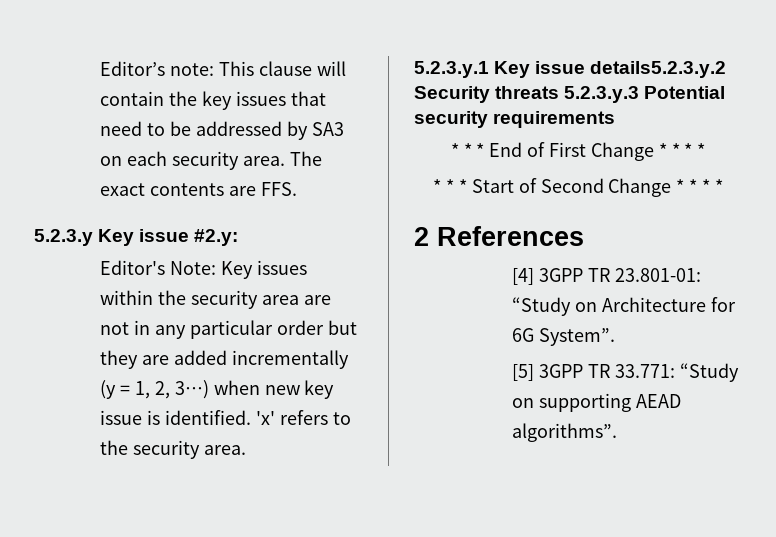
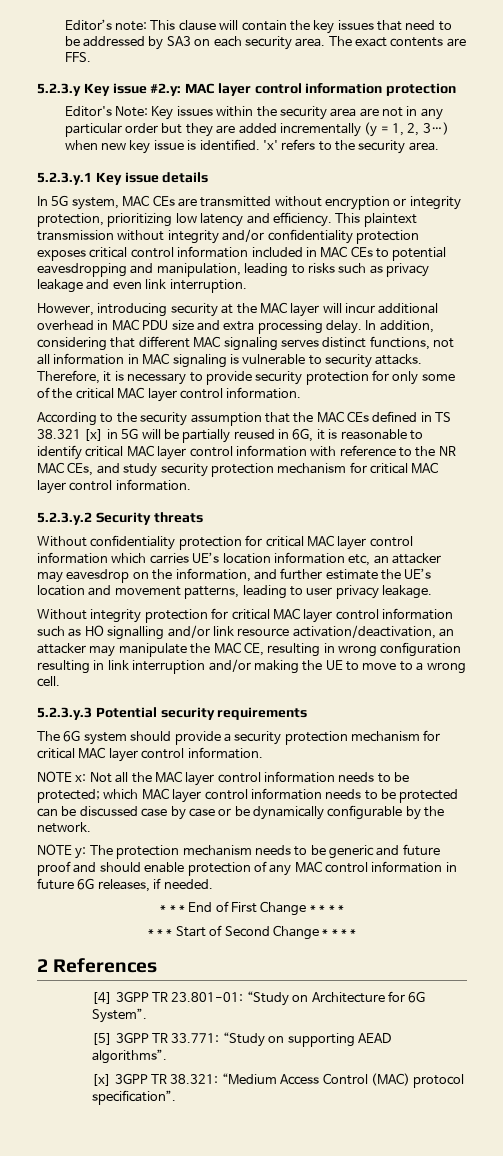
- 5.2.3.y Key issue #2.y:
+ 5.2.3.y Key issue #2.y: MAC layer control information protection
- 5.2.3.y.1 Key issue details5.2.3.y.2 Security threats 5.2.3.y.3 Potential security requirements
+ 5.2.3.y.1 Key issue details
+ In 5G system, MAC CEs are transmitted without encryption or integrity protection, prioritizing low latency and efficiency. This plaintext transmission without integrity and/or confidentiality protection exposes critical control information included in MAC CEs to potential eavesdropping and manipulation, leading to risks such as privacy leakage and even link interruption.
+ However, introducing security at the MAC layer will incur additional overhead in MAC PDU size and extra processing delay. In addition, considering that different MAC signaling serves distinct functions, not all information in MAC signaling is vulnerable to security attacks. Therefore, it is necessary to provide security protection for only some of the critical MAC layer control information.
+ According to the security assumption that the MAC CEs defined in TS 38.321 [x] in 5G will be partially reused in 6G, it is reasonable to identify critical MAC layer control information with reference to the NR MAC CEs, and study security protection mechanism for critical MAC layer control information.
+ 5.2.3.y.2 Security threats
+ Without confidentiality protection for critical MAC layer control information which carries UE’s location information etc, an attacker may eavesdrop on the information, and further estimate the UE’s location and movement patterns, leading to user privacy leakage.
+ Without integrity protection for critical MAC layer control information such as HO signalling and/or link resource activation/deactivation, an attacker may manipulate the MAC CE, resulting in wrong configuration resulting in link interruption and/or making the UE to move to a wrong cell.
+ 5.2.3.y.3 Potential security requirements
+ The 6G system should provide a security protection mechanism for critical MAC layer control information.
+ NOTE x: Not all the MAC layer control information needs to be protected; which MAC layer control information needs to be protected can be discussed case by case or be dynamically configurable by the network.
+ NOTE y: The protection mechanism needs to be generic and future proof and should enable protection of any MAC control information in future 6G releases, if needed.
+ [x] 3GPP TR 38.321: “Medium Access Control (MAC) protocol specification”.

